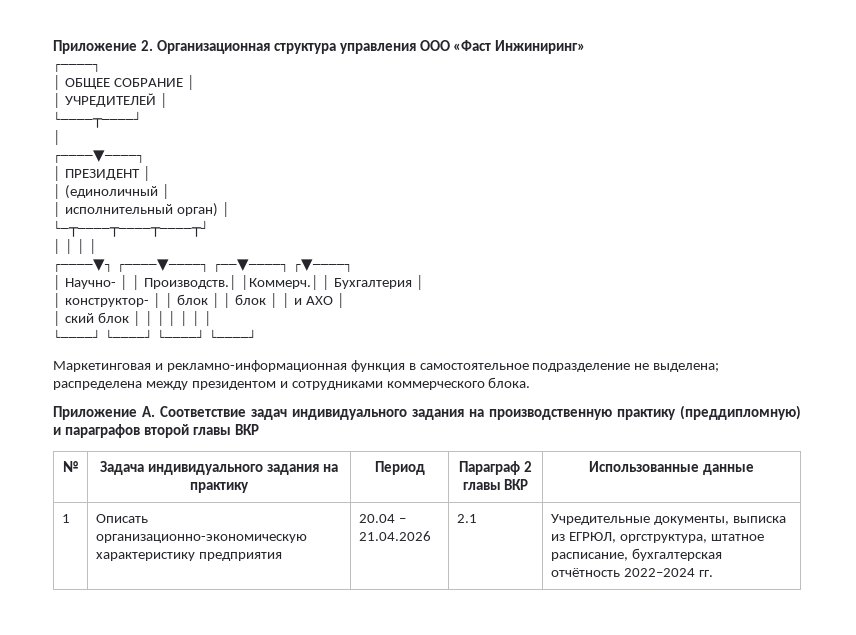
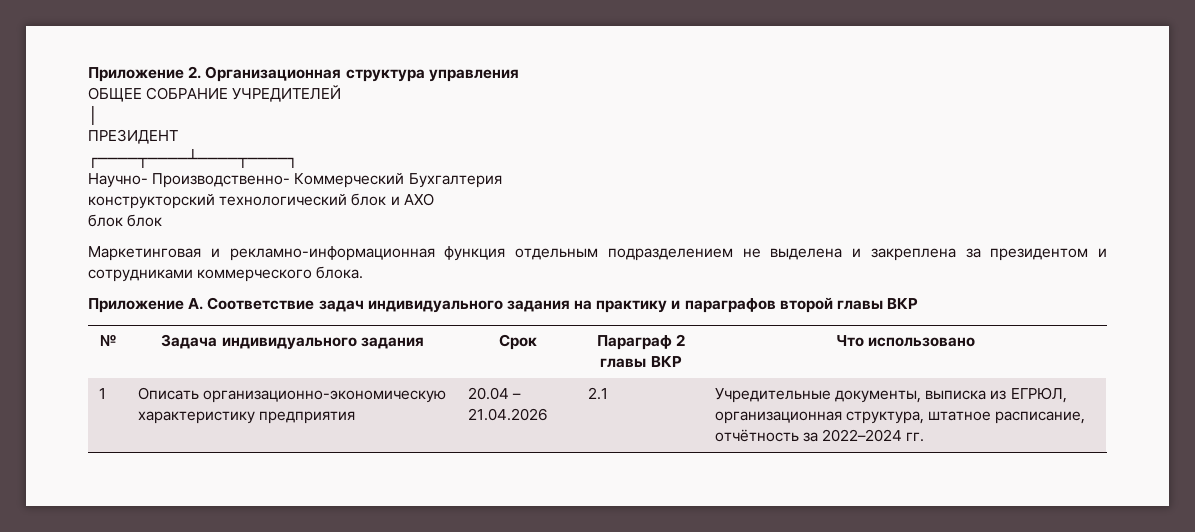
- Приложение 2. Организационная структура управления ООО «Фаст Инжиниринг»
- ┌────┐
- │ ОБЩЕЕ СОБРАНИЕ │
- │ УЧРЕДИТЕЛЕЙ │
- └────┬────┘
+ Приложение 2. Организационная структура управления
+ ОБЩЕЕ СОБРАНИЕ УЧРЕДИТЕЛЕЙ
  │
- ┌────▼────┐
- │ ПРЕЗИДЕНТ │
- │ (единоличный │
- │ исполнительный орган) │
- └─┬────┬────┬────┬┘
- │ │ │ │
- ┌────▼┐ ┌────▼────┐ ┌──▼────┐ ┌▼────┐
- │ Научно- │ │ Производств.│ │Коммерч.│ │ Бухгалтерия │
- │ конструктор- │ │ блок │ │ блок │ │ и АХО │
- │ ский блок │ │ │ │ │ │ │
- └────┘ └────┘ └────┘ └────┘
- Маркетинговая и рекламно-информационная функция в самостоятельное подразделение не выделена; распределена между президентом и сотрудниками коммерческого блока.
+ ПРЕЗИДЕНТ
+ ┌────┬────┴────┬────┐
+ Научно- Производственно- Коммерческий Бухгалтерия
+ конструкторский технологический блок и АХО
+ блок блок
+ Маркетинговая и рекламно-информационная функция отдельным подразделением не выделена и закреплена за президентом и сотрудниками коммерческого блока.
- Приложение А. Соответствие задач индивидуального задания на производственную практику (преддипломную) и параграфов второй главы ВКР
+ Приложение А. Соответствие задач индивидуального задания на практику и параграфов второй главы ВКР
- № | Задача индивидуального задания на практику | Период | Параграф 2 главы ВКР | Использованные данные
+ № | Задача индивидуального задания | Срок | Параграф 2 главы ВКР | Что использовано
- 1 | Описать организационно-экономическую характеристику предприятия | 20.04 – 21.04.2026 | 2.1 | Учредительные документы, выписка из ЕГРЮЛ, оргструктура, штатное расписание, бухгалтерская отчётность 2022–2024 гг.
+ 1 | Описать организационно-экономическую характеристику предприятия | 20.04 – 21.04.2026 | 2.1 | Учредительные документы, выписка из ЕГРЮЛ, организационная структура, штатное расписание, отчётность за 2022–2024 гг.

